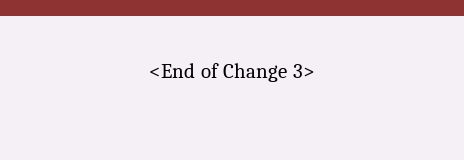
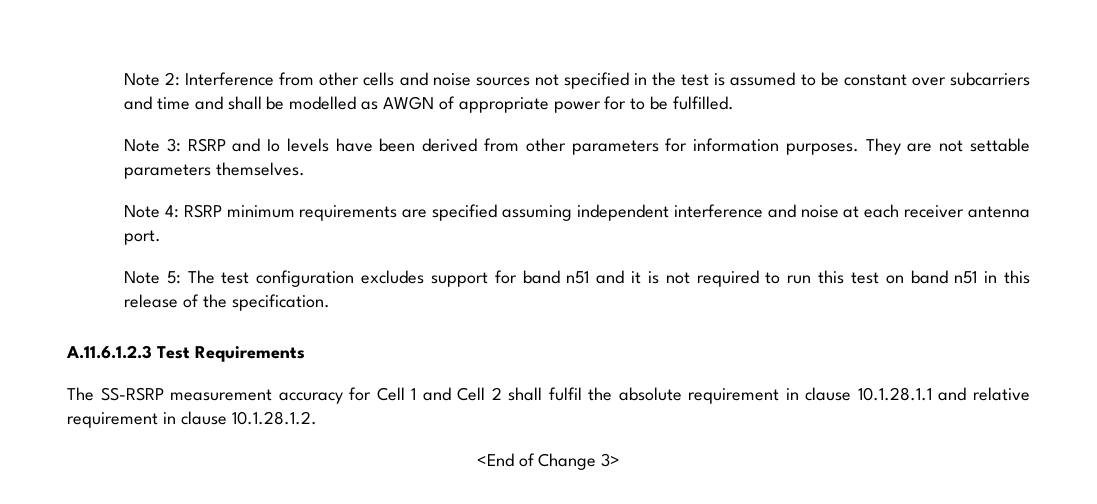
+ Note 2: Interference from other cells and noise sources not specified in the test is assumed to be constant over subcarriers and time and shall be modelled as AWGN of appropriate power for to be fulfilled.
+ Note 3: RSRP and Io levels have been derived from other parameters for information purposes. They are not settable parameters themselves.
+ Note 4: RSRP minimum requirements are specified assuming independent interference and noise at each receiver antenna port.
+ Note 5: The test configuration excludes support for band n51 and it is not required to run this test on band n51 in this release of the specification.
+ A.11.6.1.2.3 Test Requirements
+ The SS-RSRP measurement accuracy for Cell 1 and Cell 2 shall fulfil the absolute requirement in clause 10.1.28.1.1 and relative requirement in clause 10.1.28.1.2.

